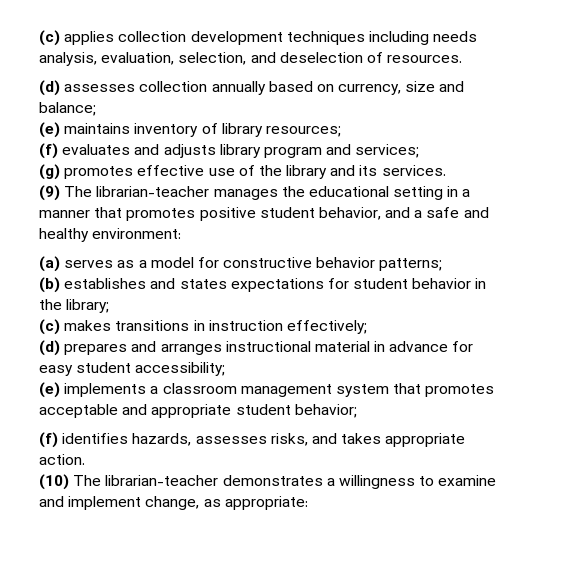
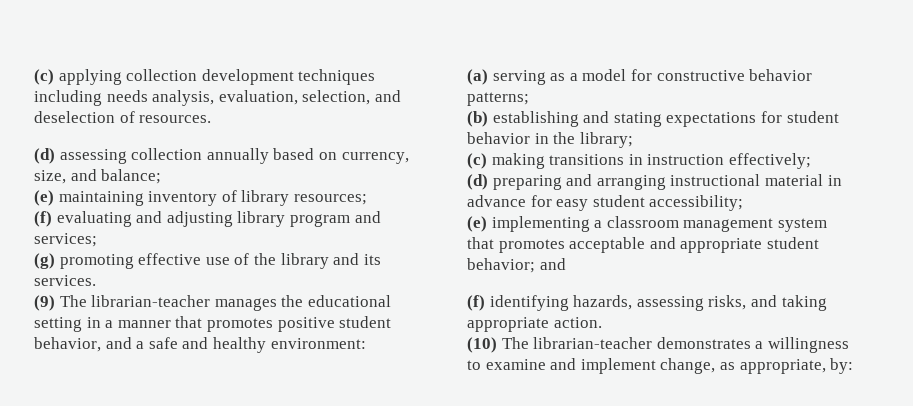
- (c) applies collection development techniques including needs analysis, evaluation, selection, and deselection of resources.
+ (c) applying collection development techniques including needs analysis, evaluation, selection, and deselection of resources.
- (d) assesses collection annually based on currency, size and balance;
+ (d) assessing collection annually based on currency, size, and balance;
- (e) maintains inventory of library resources;
+ (e) maintaining inventory of library resources;
- (f) evaluates and adjusts library program and services;
+ (f) evaluating and adjusting library program and services;
- (g) promotes effective use of the library and its services.
+ (g) promoting effective use of the library and its services.
- (a) serves as a model for constructive behavior patterns;
+ (a) serving as a model for constructive behavior patterns;
- (b) establishes and states expectations for student behavior in the library;
+ (b) establishing and stating expectations for student behavior in the library;
- (c) makes transitions in instruction effectively;
+ (c) making transitions in instruction effectively;
- (d) prepares and arranges instructional material in advance for easy student accessibility;
+ (d) preparing and arranging instructional material in advance for easy student accessibility;
- (e) implements a classroom management system that promotes acceptable and appropriate student behavior;
- (f) identifies hazards, assesses risks, and takes appropriate action.
+ (e) implementing a classroom management system that promotes acceptable and appropriate student behavior; and
+ (f) identifying hazards, assessing risks, and taking appropriate action.
- (10) The librarian-teacher demonstrates a willingness to examine and implement change, as appropriate:
+ (10) The librarian-teacher demonstrates a willingness to examine and implement change, as appropriate, by:

